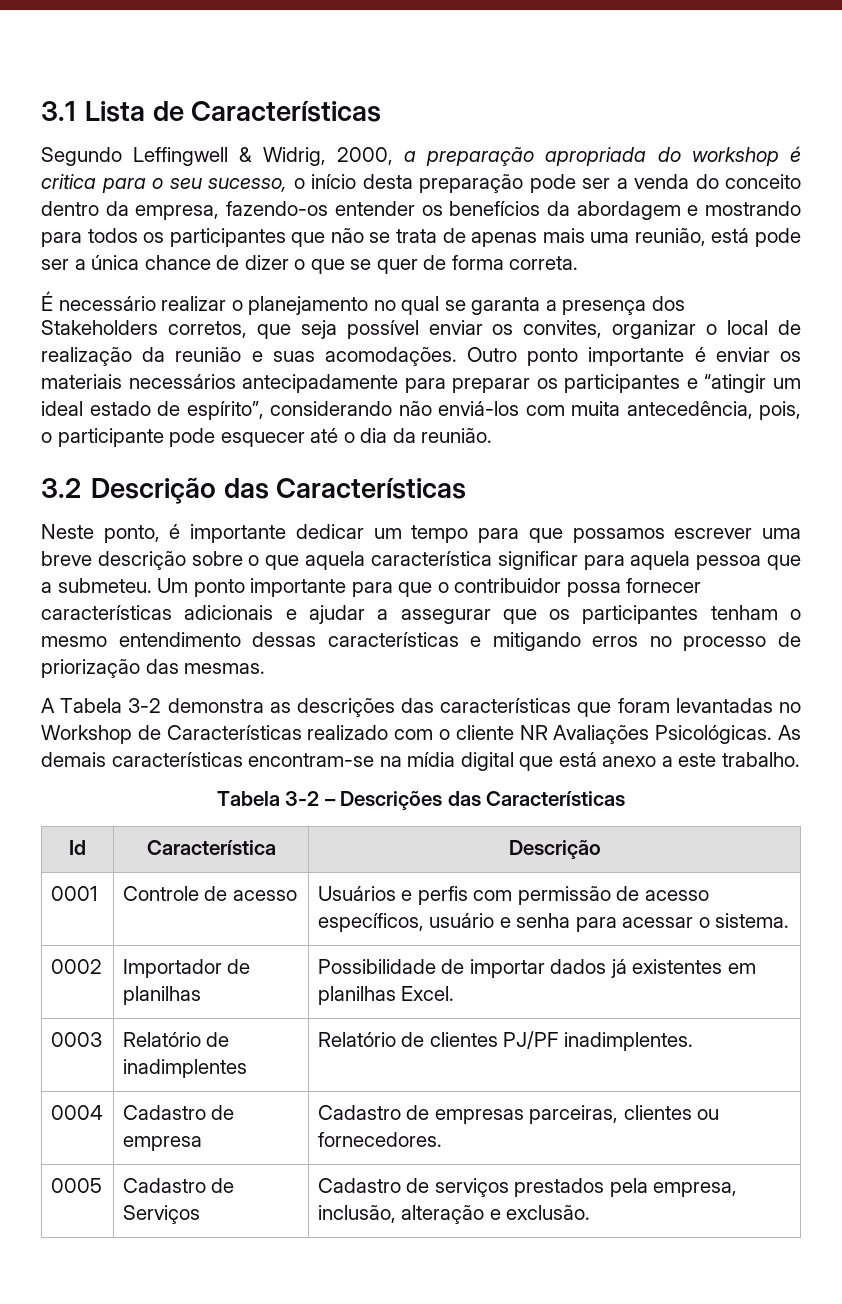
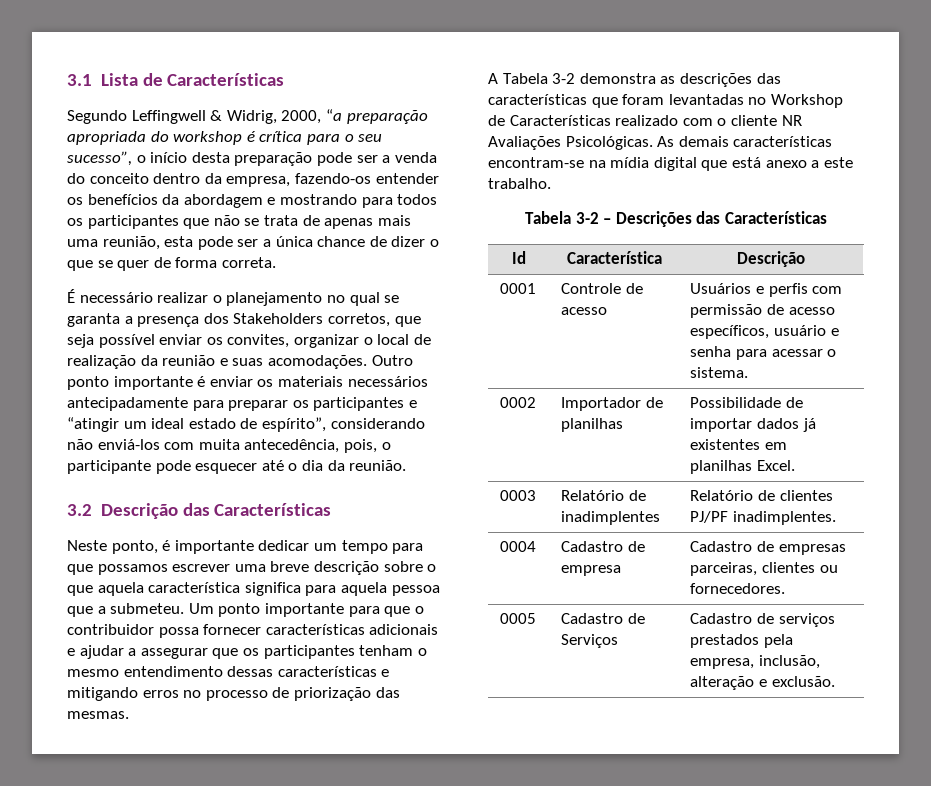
- Segundo Leffingwell & Widrig, 2000, a preparação apropriada do workshop é critica para o seu sucesso, o início desta preparação pode ser a venda do conceito dentro da empresa, fazendo-os entender os benefícios da abordagem e mostrando para todos os participantes que não se trata de apenas mais uma reunião, está pode ser a única chance de dizer o que se quer de forma correta.
+ Segundo Leffingwell & Widrig, 2000, “a preparação apropriada do workshop é crítica para o seu sucesso”, o início desta preparação pode ser a venda do conceito dentro da empresa, fazendo-os entender os benefícios da abordagem e mostrando para todos os participantes que não se trata de apenas mais uma reunião, esta pode ser a única chance de dizer o que se quer de forma correta.
- Neste ponto, é importante dedicar um tempo para que possamos escrever uma breve descrição sobre o que aquela característica significar para aquela pessoa que a submeteu.
+ Neste ponto, é importante dedicar um tempo para que possamos escrever uma breve descrição sobre o que aquela característica significa para aquela pessoa que a submeteu.

